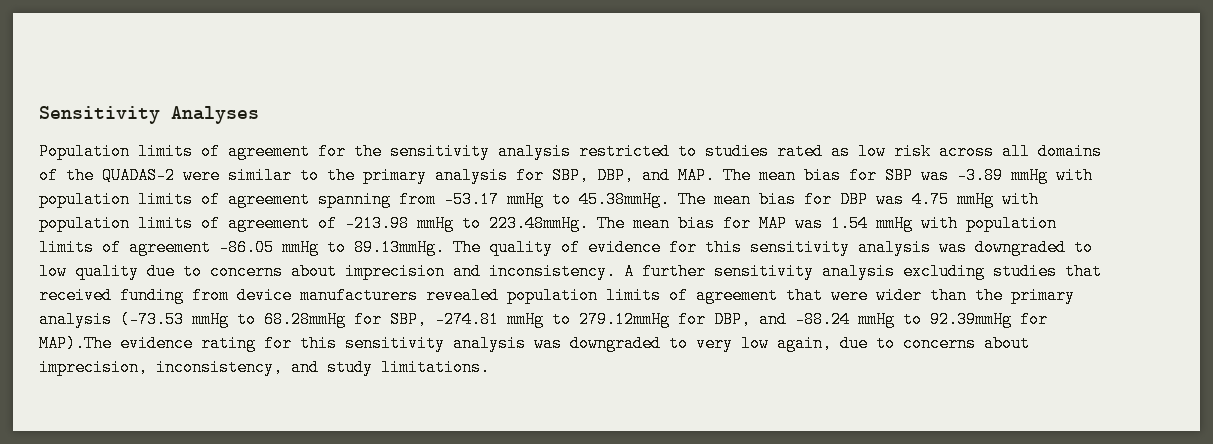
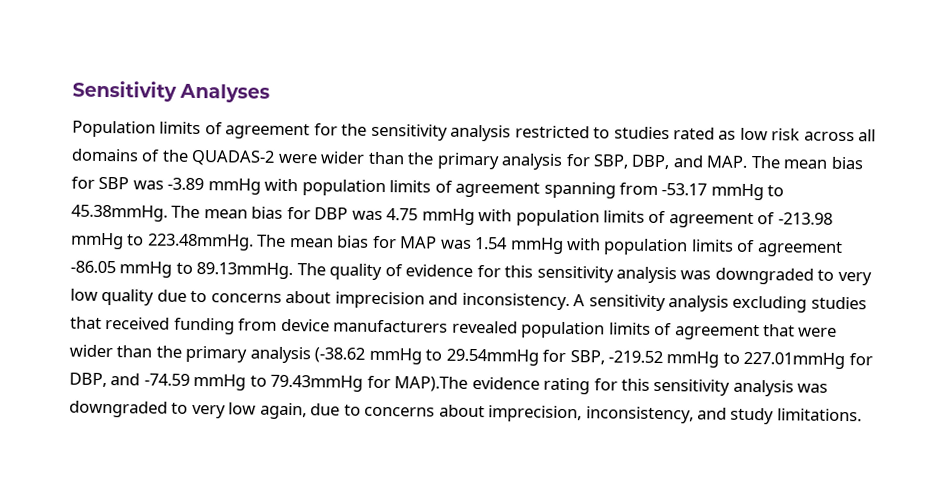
- Population limits of agreement for the sensitivity analysis restricted to studies rated as low risk across all domains of the QUADAS-2 were similar to the primary analysis for SBP, DBP, and MAP. The mean bias for SBP was -3.89 mmHg with population limits of agreement spanning from -53.17 mmHg to 45.38mmHg. The mean bias for DBP was 4.75 mmHg with population limits of agreement of -213.98 mmHg to 223.48mmHg. The mean bias for MAP was 1.54 mmHg with population limits of agreement -86.05 mmHg to 89.13mmHg. The quality of evidence for this sensitivity analysis was downgraded to low quality due to concerns about imprecision and inconsistency.
+ Population limits of agreement for the sensitivity analysis restricted to studies rated as low risk across all domains of the QUADAS-2 were wider than the primary analysis for SBP, DBP, and MAP. The mean bias for SBP was -3.89 mmHg with population limits of agreement spanning from -53.17 mmHg to 45.38mmHg. The mean bias for DBP was 4.75 mmHg with population limits of agreement of -213.98 mmHg to 223.48mmHg. The mean bias for MAP was 1.54 mmHg with population limits of agreement -86.05 mmHg to 89.13mmHg. The quality of evidence for this sensitivity analysis was downgraded to very low quality due to concerns about imprecision and inconsistency.
- A further sensitivity analysis excluding studies that received funding from device manufacturers revealed population limits of agreement that were wider than the primary analysis (-73.53 mmHg to 68.28mmHg for SBP, -274.81 mmHg to 279.12mmHg for DBP, and -88.24 mmHg to 92.39mmHg for MAP).The evidence rating for this sensitivity analysis was downgraded to very low again, due to concerns about imprecision, inconsistency, and study limitations.
+ A sensitivity analysis excluding studies that received funding from device manufacturers revealed population limits of agreement that were wider than the primary analysis (-38.62 mmHg to 29.54mmHg for SBP, -219.52 mmHg to 227.01mmHg for DBP, and -74.59 mmHg to 79.43mmHg for MAP).The evidence rating for this sensitivity analysis was downgraded to very low again, due to concerns about imprecision, inconsistency, and study limitations.

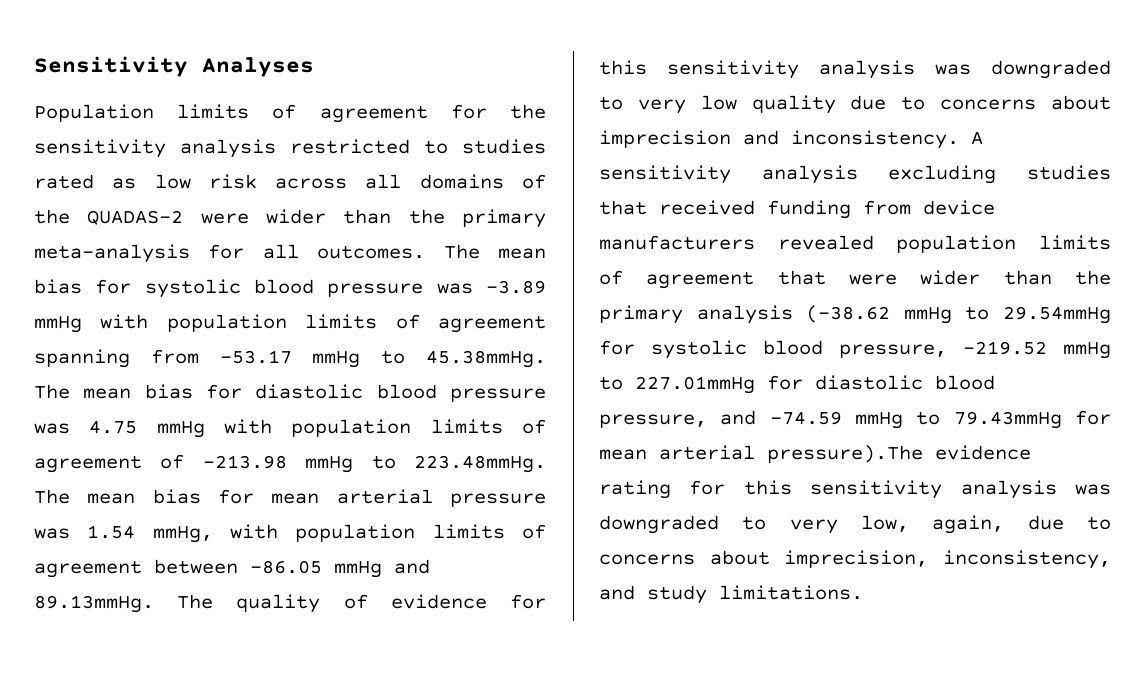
- Population limits of agreement for the sensitivity analysis restricted to studies rated as low risk across all domains of the QUADAS-2 were wider than the primary analysis for SBP, DBP, and MAP. The mean bias for SBP was -3.89 mmHg with population limits of agreement spanning from -53.17 mmHg to 45.38mmHg. The mean bias for DBP was 4.75 mmHg with population limits of agreement of -213.98 mmHg to 223.48mmHg. The mean bias for MAP was 1.54 mmHg with population limits of agreement -86.05 mmHg to 89.13mmHg. The quality of evidence for this sensitivity analysis was downgraded to very low quality due to concerns about imprecision and inconsistency.
+ Population limits of agreement for the sensitivity analysis restricted to studies rated as low risk across all domains of the QUADAS-2 were wider than the primary meta-analysis for all outcomes. The mean bias for systolic blood pressure was -3.89 mmHg with population limits of agreement spanning from -53.17 mmHg to 45.38mmHg. The mean bias for diastolic blood pressure was 4.75 mmHg with population limits of agreement of -213.98 mmHg to 223.48mmHg. The mean bias for mean arterial pressure was 1.54 mmHg, with population limits of agreement between -86.05 mmHg and 89.13mmHg. The quality of evidence for this sensitivity analysis was downgraded to very low quality due to concerns about imprecision and inconsistency.
- A sensitivity analysis excluding studies that received funding from device manufacturers revealed population limits of agreement that were wider than the primary analysis (-38.62 mmHg to 29.54mmHg for SBP, -219.52 mmHg to 227.01mmHg for DBP, and -74.59 mmHg to 79.43mmHg for MAP).The evidence rating for this sensitivity analysis was downgraded to very low again, due to concerns about imprecision, inconsistency, and study limitations.
+ A sensitivity analysis excluding studies that received funding from device manufacturers revealed population limits of agreement that were wider than the primary analysis (-38.62 mmHg to 29.54mmHg for systolic blood pressure, -219.52 mmHg to 227.01mmHg for diastolic blood pressure, and -74.59 mmHg to 79.43mmHg for mean arterial pressure).The evidence rating for this sensitivity analysis was downgraded to very low, again, due to concerns about imprecision, inconsistency, and study limitations.

